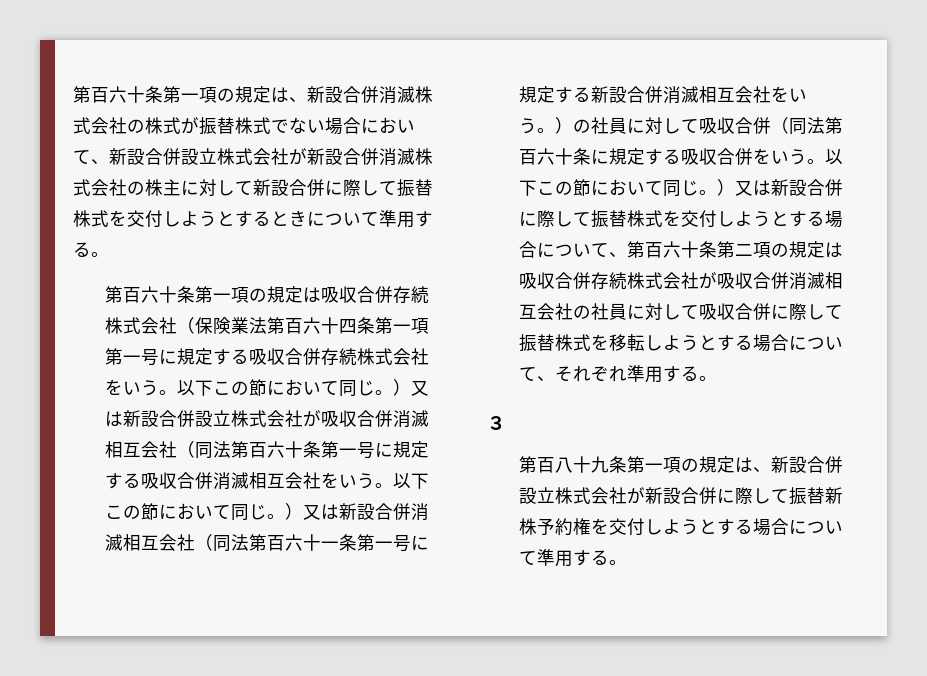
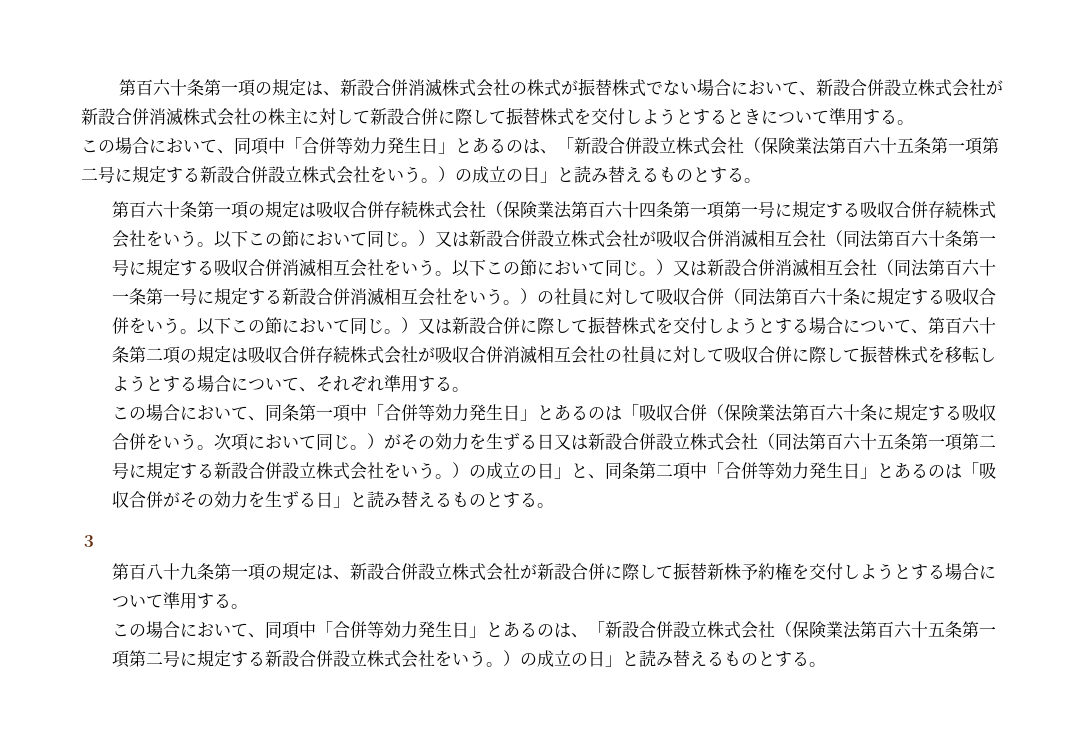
  第百六十条第一項の規定は、新設合併消滅株式会社の株式が振替株式でない場合において、新設合併設立株式会社が新設合併消滅株式会社の株主に対して新設合併に際して振替株式を交付しようとするときについて準用する。
+ この場合において、同項中「合併等効力発生日」とあるのは、「新設合併設立株式会社（保険業法第百六十五条第一項第二号に規定する新設合併設立株式会社をいう。）の成立の日」と読み替えるものとする。
+ この場合において、同条第一項中「合併等効力発生日」とあるのは「吸収合併（保険業法第百六十条に規定する吸収合併をいう。次項において同じ。）がその効力を生ずる日又は新設合併設立株式会社（同法第百六十五条第一項第二号に規定する新設合併設立株式会社をいう。）の成立の日」と、同条第二項中「合併等効力発生日」とあるのは「吸収合併がその効力を生ずる日」と読み替えるものとする。
  第百八十九条第一項の規定は、新設合併設立株式会社が新設合併に際して振替新株予約権を交付しようとする場合について準用する。
+ この場合において、同項中「合併等効力発生日」とあるのは、「新設合併設立株式会社（保険業法第百六十五条第一項第二号に規定する新設合併設立株式会社をいう。）の成立の日」と読み替えるものとする。

